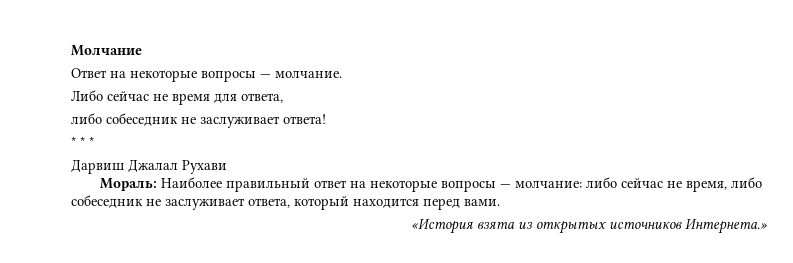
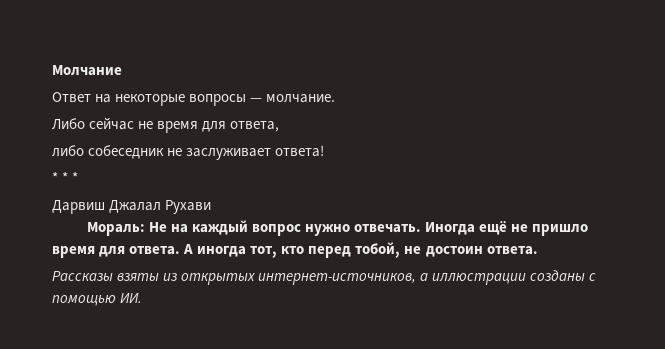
- Мораль: Наиболее правильный ответ на некоторые вопросы — молчание: либо сейчас не время, либо собеседник не заслуживает ответа, который находится перед вами.
- «История взята из открытых источников Интернета.»
+ Мораль: Не на каждый вопрос нужно отвечать. Иногда ещё не пришло время для ответа. А иногда тот, кто перед тобой, не достоин ответа.
+ Рассказы взяты из открытых интернет-источников, а иллюстрации созданы с помощью ИИ.

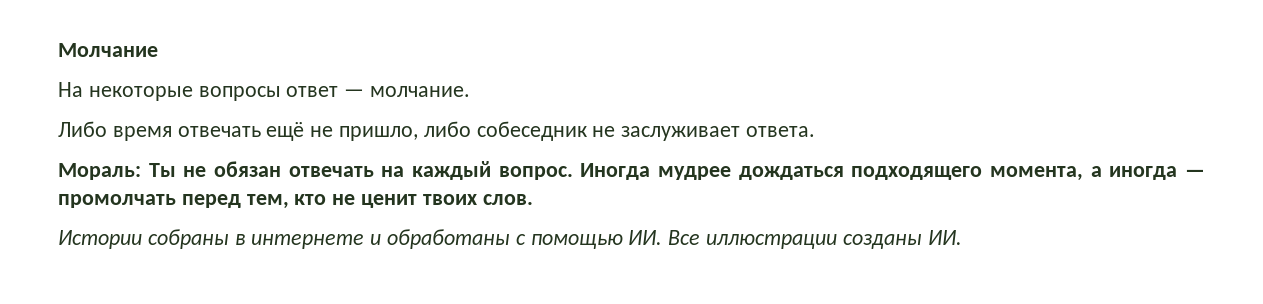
- Ответ на некоторые вопросы — молчание.
+ На некоторые вопросы ответ — молчание.
- Либо сейчас не время для ответа,
- либо собеседник не заслуживает ответа!
- * * *
- Дарвиш Джалал Рухави
- Мораль: Не на каждый вопрос нужно отвечать. Иногда ещё не пришло время для ответа. А иногда тот, кто перед тобой, не достоин ответа.
- Рассказы взяты из открытых интернет-источников, а иллюстрации созданы с помощью ИИ.
+ Либо время отвечать ещё не пришло, либо собеседник не заслуживает ответа.
+ Мораль: Ты не обязан отвечать на каждый вопрос. Иногда мудрее дождаться подходящего момента, а иногда — промолчать перед тем, кто не ценит твоих слов.
+ Истории собраны в интернете и обработаны с помощью ИИ. Все иллюстрации созданы ИИ.

